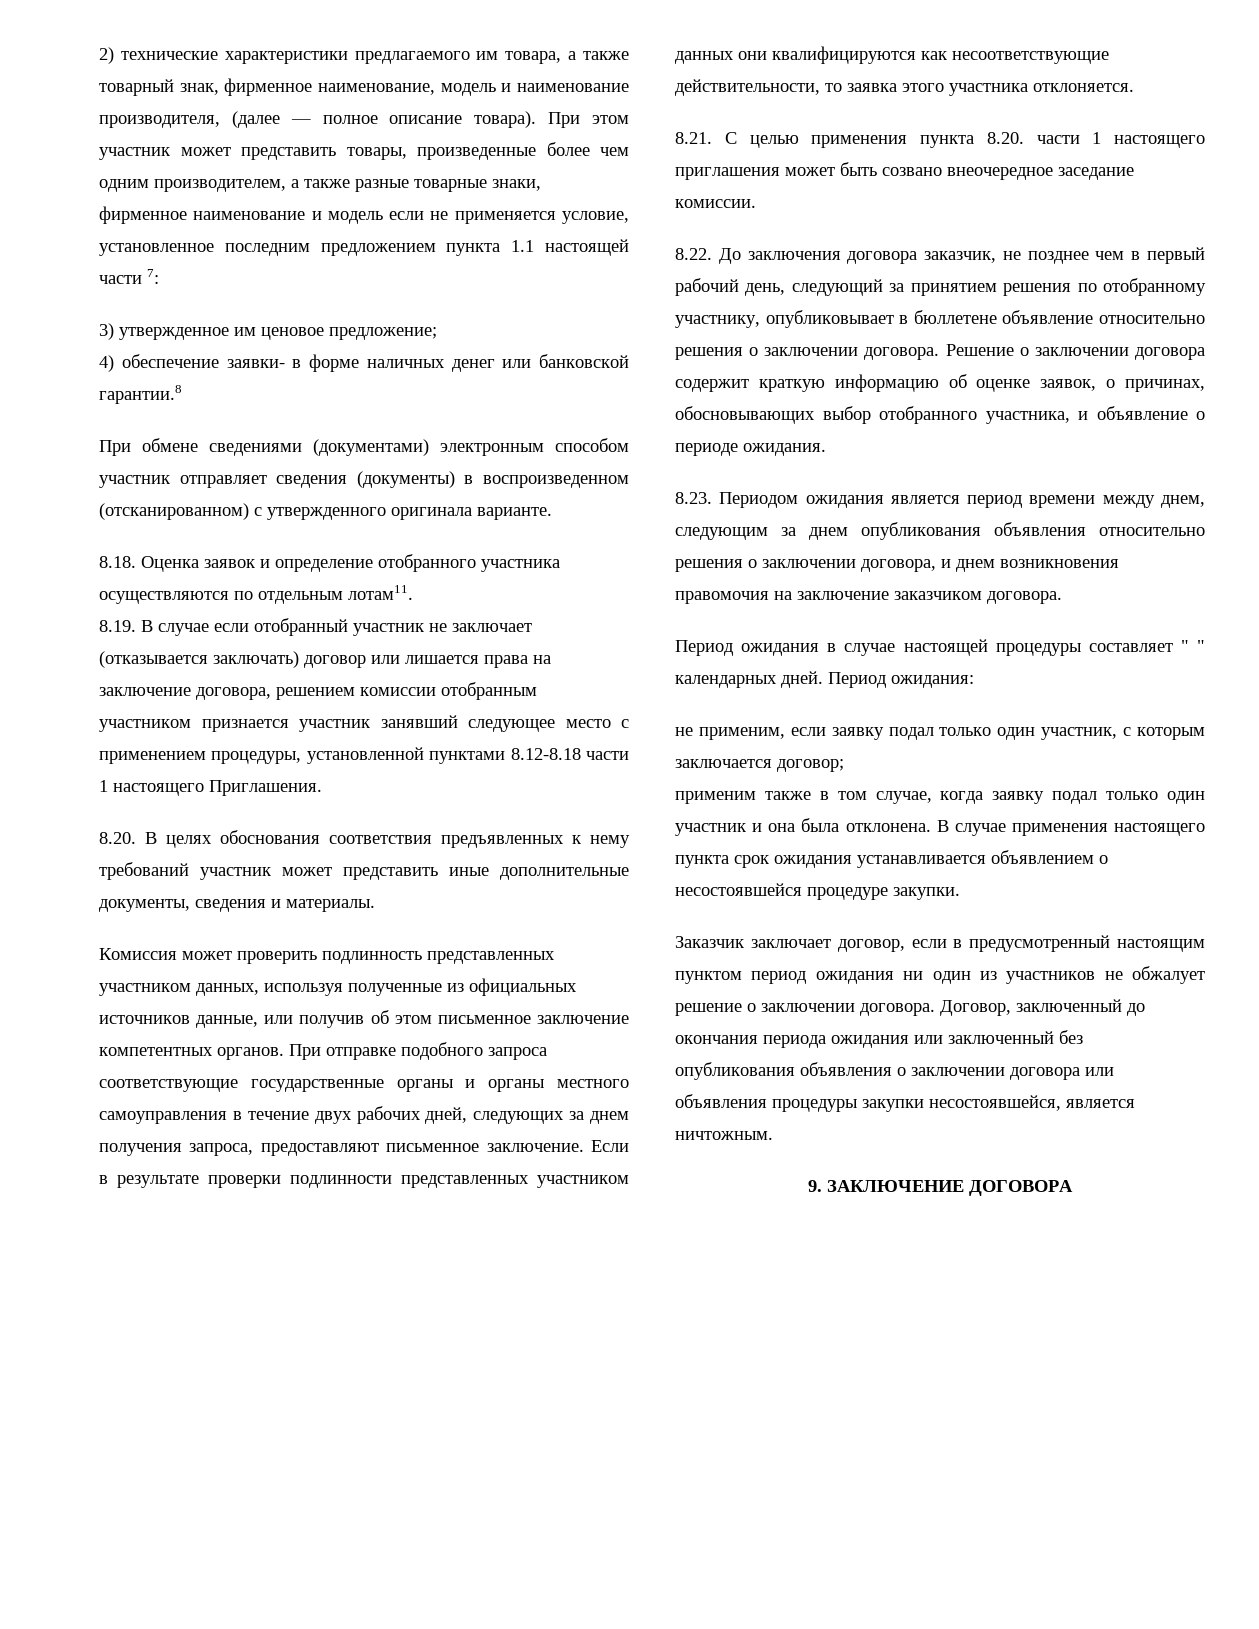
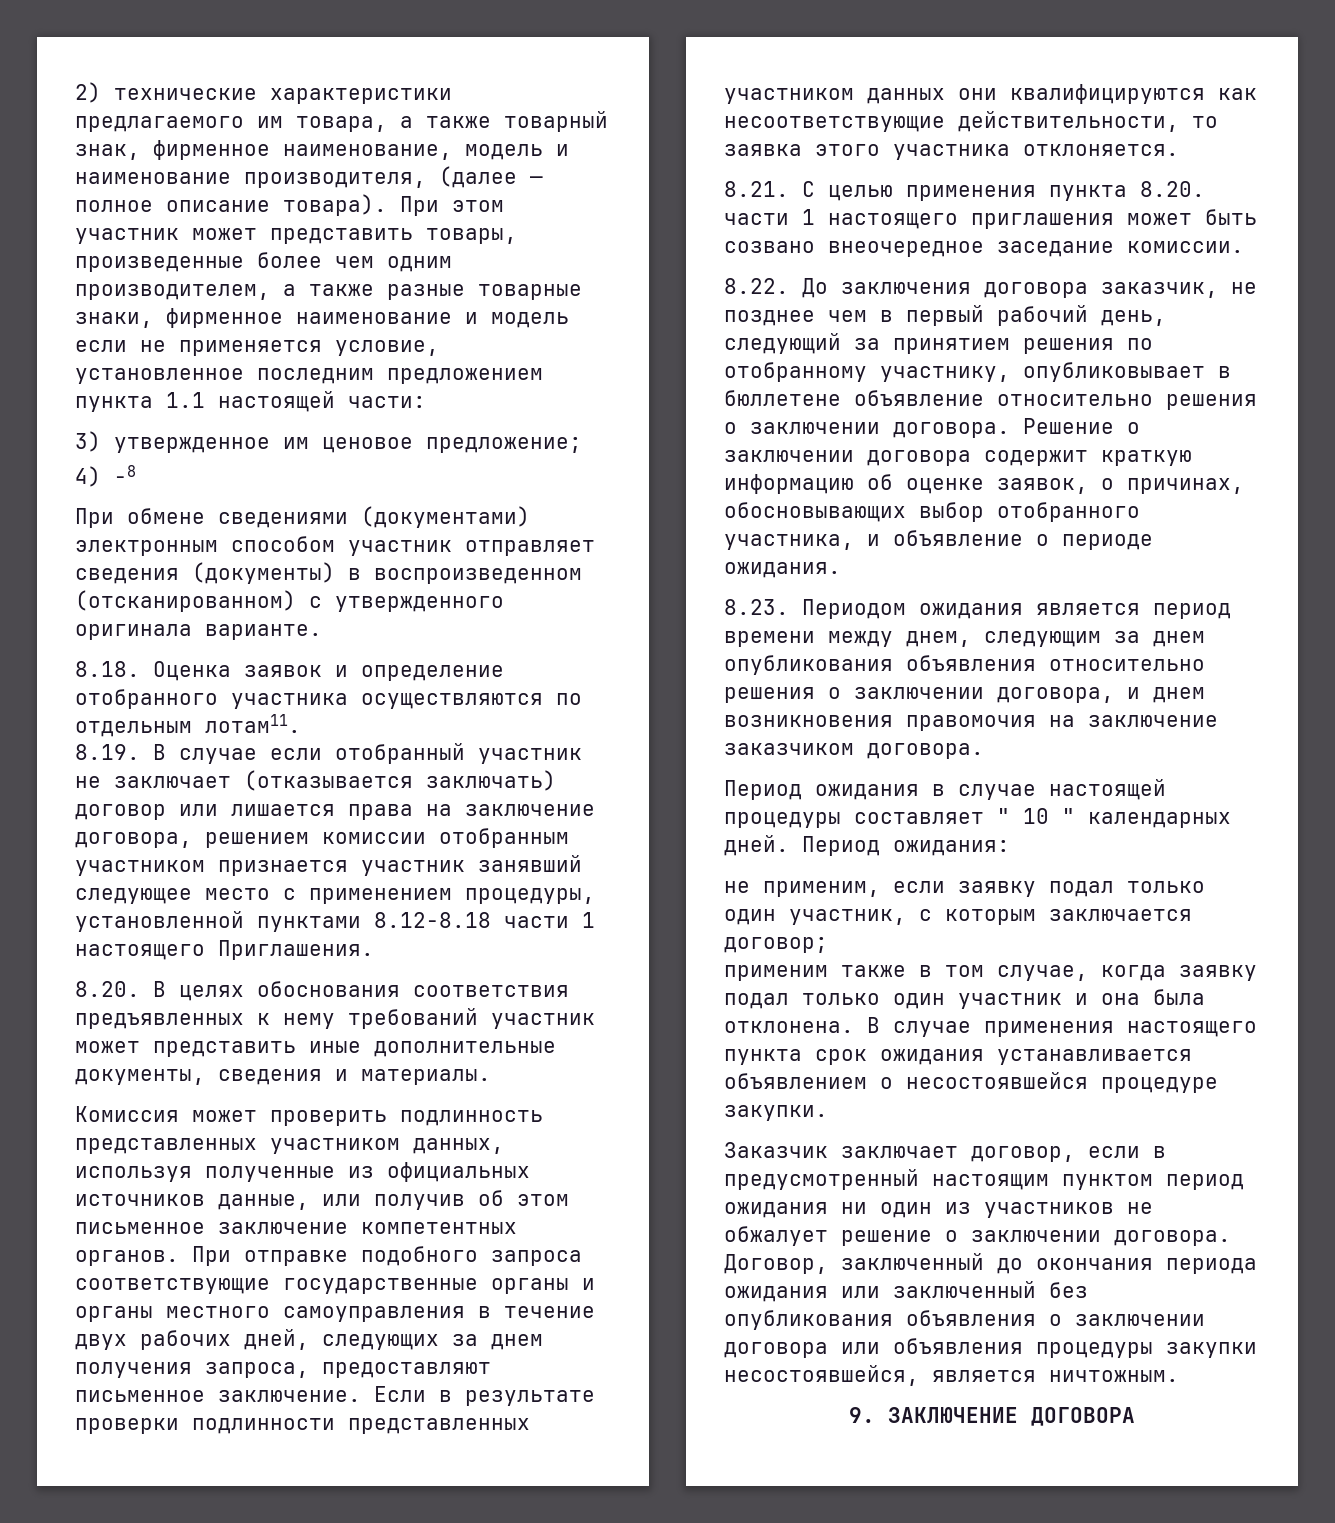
- При этом участник может представить товары, произведенные более чем одним производителем, а также разные товарные знаки, фирменное наименование и модель если не применяется условие, установленное последним предложением пункта 1.1 настоящей части 7:
+ При этом участник может представить товары, произведенные более чем одним производителем, а также разные товарные знаки, фирменное наименование и модель если не применяется условие, установленное последним предложением пункта 1.1 настоящей части:
- 4) обеспечение заявки- в форме наличных денег или банковской гарантии.8
+ 4) -8
- Период ожидания в случае настоящей процедуры составляет " " календарных дней.
+ Период ожидания в случае настоящей процедуры составляет " 10 " календарных дней.

